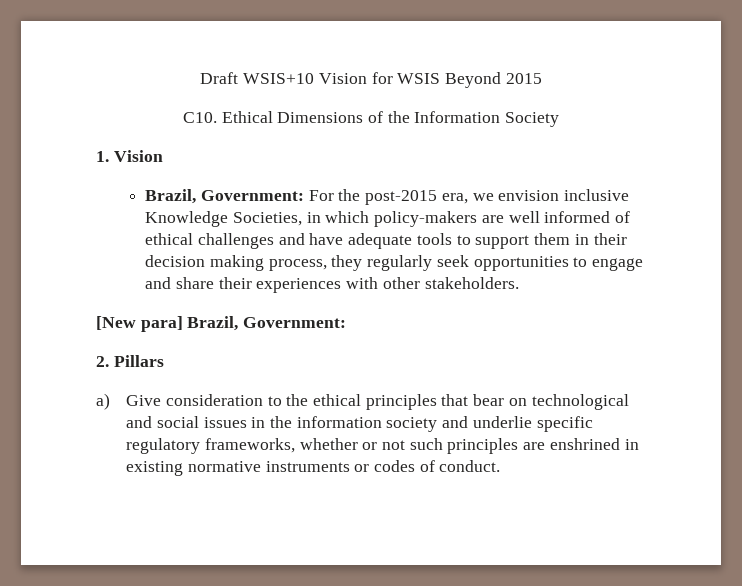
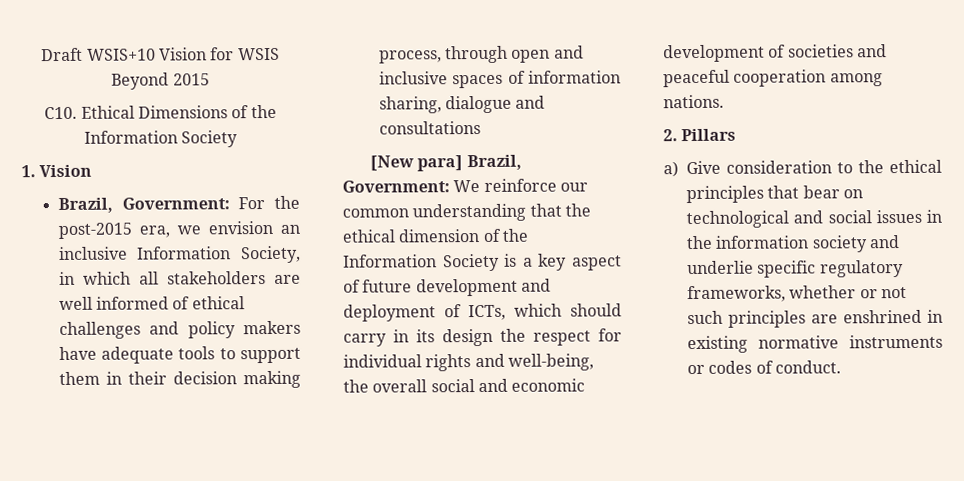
- Brazil, Government: For the post-2015 era, we envision inclusive Knowledge Societies, in which policy-makers are well informed of ethical challenges and have adequate tools to support them in their decision making process, they regularly seek opportunities to engage and share their experiences with other stakeholders.
- [New para] Brazil, Government:
+ Brazil, Government: For the post-2015 era, we envision an inclusive Information Society, in which all stakeholders are well informed of ethical challenges and policy makers have adequate tools to support them in their decision making process, through open and inclusive spaces of information sharing, dialogue and consultations
+ [New para] Brazil, Government: We reinforce our common understanding that the ethical dimension of the Information Society is a key aspect of future development and deployment of ICTs, which should carry in its design the respect for individual rights and well-being, the overall social and economic development of societies and peaceful cooperation among nations.

